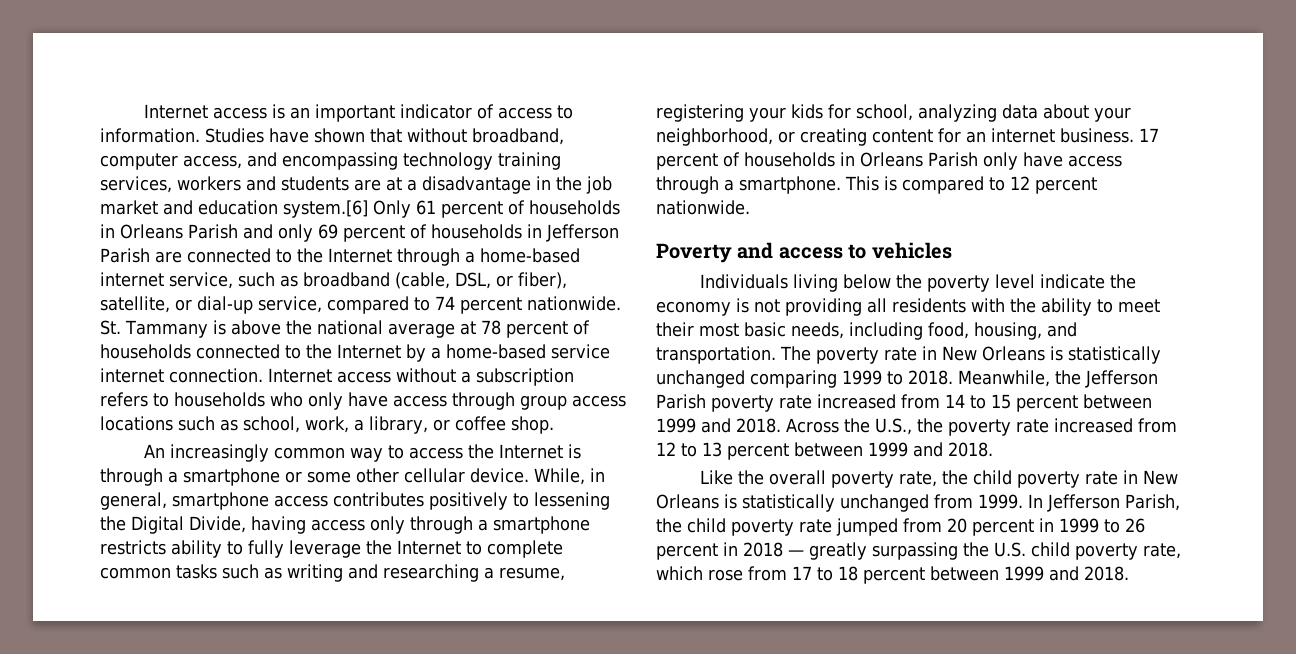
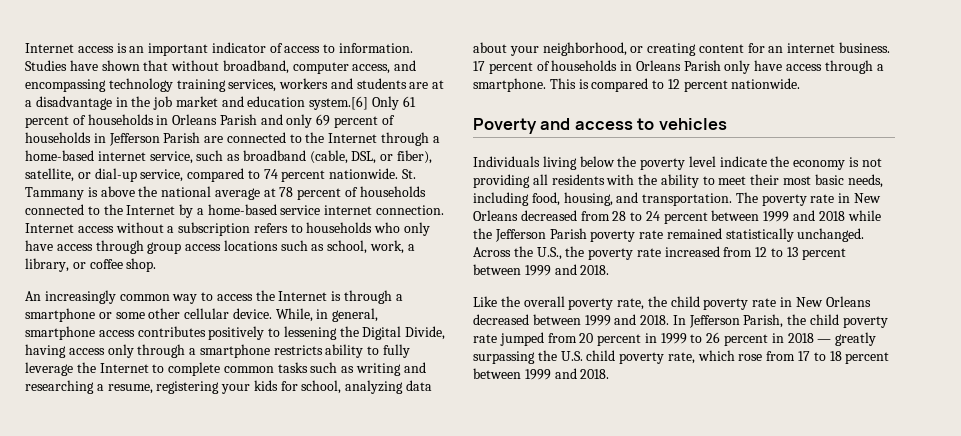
- The poverty rate in New Orleans is statistically unchanged comparing 1999 to 2018. Meanwhile, the Jefferson Parish poverty rate increased from 14 to 15 percent between 1999 and 2018.
+ The poverty rate in New Orleans decreased from 28 to 24 percent between 1999 and 2018 while the Jefferson Parish poverty rate remained statistically unchanged.
- Like the overall poverty rate, the child poverty rate in New Orleans is statistically unchanged from 1999.
+ Like the overall poverty rate, the child poverty rate in New Orleans decreased between 1999 and 2018.

